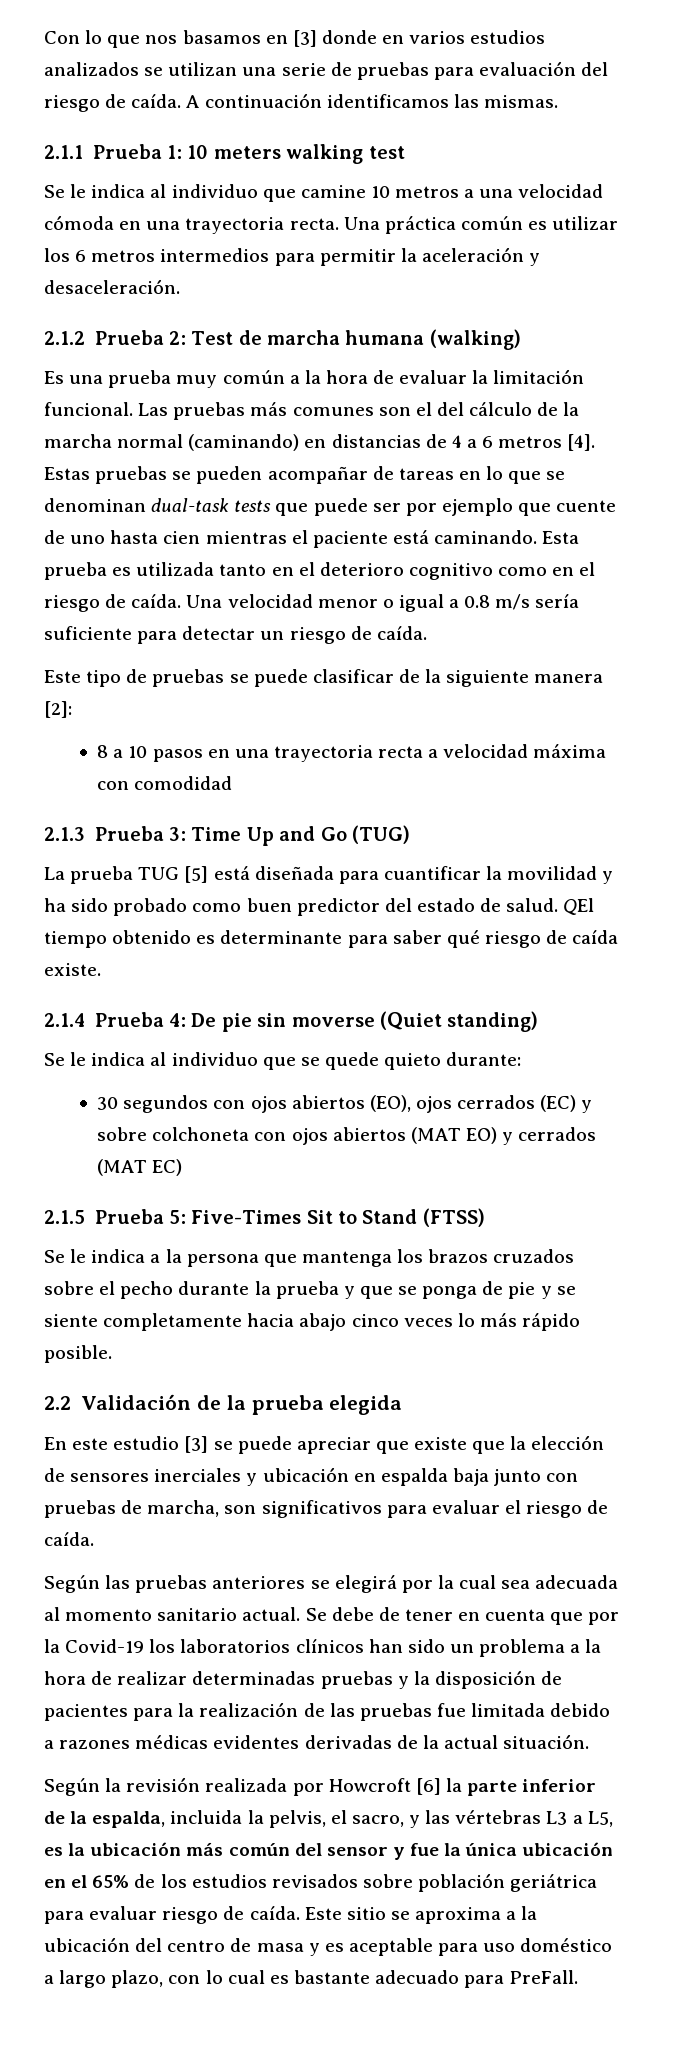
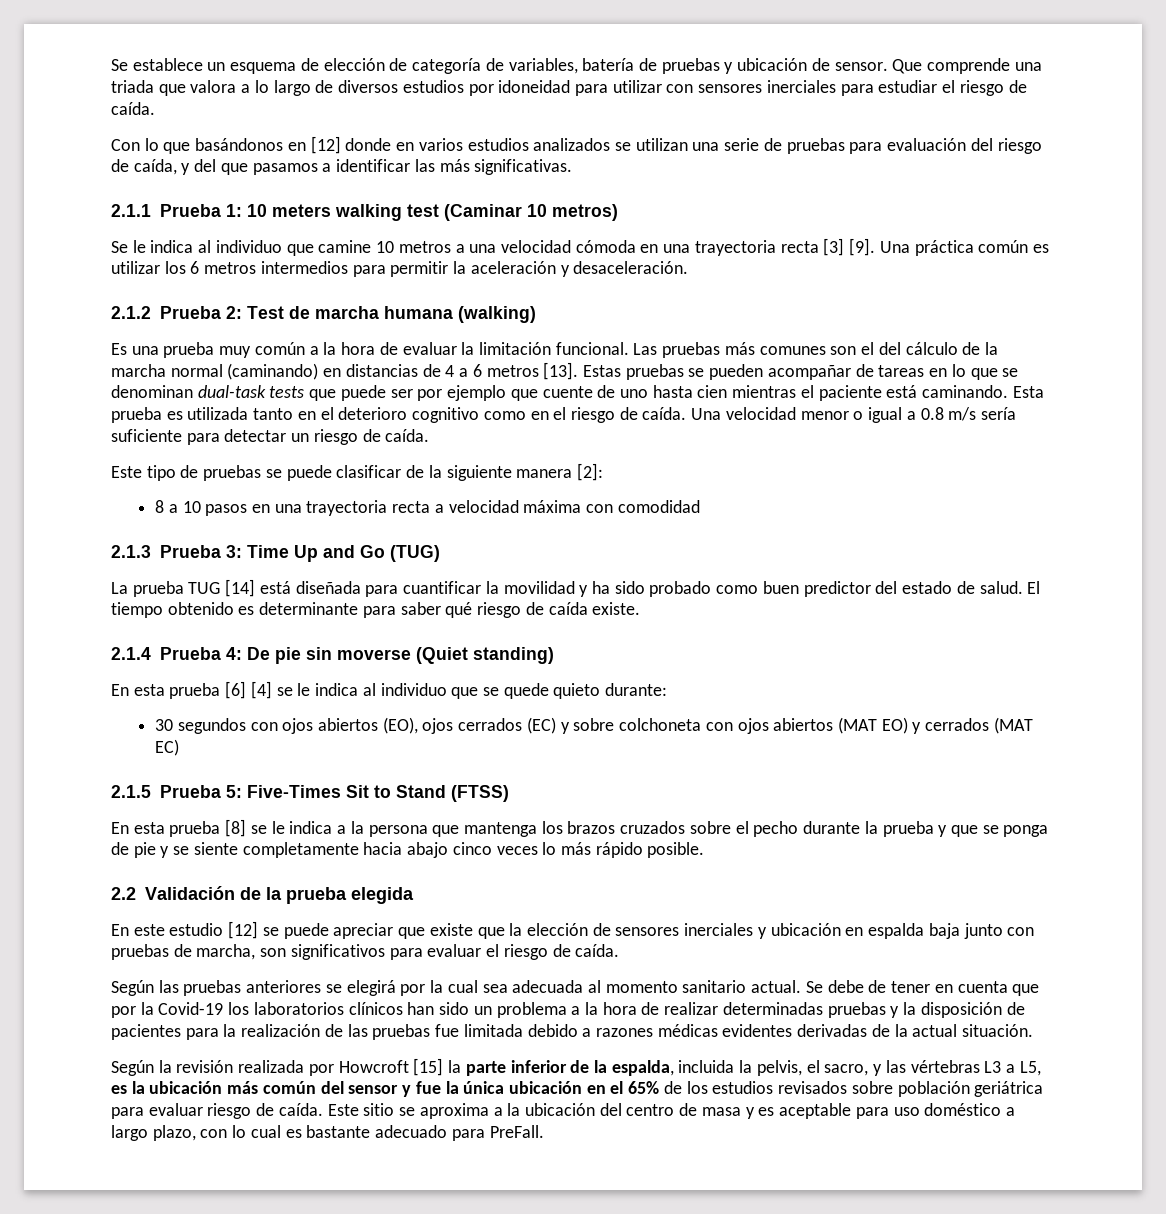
- Con lo que nos basamos en [3] donde en varios estudios analizados se utilizan una serie de pruebas para evaluación del riesgo de caída. A continuación identificamos las mismas.
+ Se establece un esquema de elección de categoría de variables, batería de pruebas y ubicación de sensor. Que comprende una triada que valora a lo largo de diversos estudios por idoneidad para utilizar con sensores inerciales para estudiar el riesgo de caída.
+ Con lo que basándonos en [12] donde en varios estudios analizados se utilizan una serie de pruebas para evaluación del riesgo de caída, y del que pasamos a identificar las más significativas.
- 2.1.1 Prueba 1: 10 meters walking test
+ 2.1.1 Prueba 1: 10 meters walking test (Caminar 10 metros)
- Se le indica al individuo que camine 10 metros a una velocidad cómoda en una trayectoria recta.
+ Se le indica al individuo que camine 10 metros a una velocidad cómoda en una trayectoria recta [3] [9].
- Las pruebas más comunes son el del cálculo de la marcha normal (caminando) en distancias de 4 a 6 metros [4].
+ Las pruebas más comunes son el del cálculo de la marcha normal (caminando) en distancias de 4 a 6 metros [13].
- La prueba TUG [5] está diseñada para cuantificar la movilidad y ha sido probado como buen predictor del estado de salud.
+ La prueba TUG [14] está diseñada para cuantificar la movilidad y ha sido probado como buen predictor del estado de salud.
- QEl tiempo obtenido es determinante para saber qué riesgo de caída existe.
+ El tiempo obtenido es determinante para saber qué riesgo de caída existe.
- Se le indica al individuo que se quede quieto durante:
+ En esta prueba [6] [4] se le indica al individuo que se quede quieto durante:
- Se le indica a la persona que mantenga los brazos cruzados sobre el pecho durante la prueba y que se ponga de pie y se siente completamente hacia abajo cinco veces lo más rápido posible.
+ En esta prueba [8] se le indica a la persona que mantenga los brazos cruzados sobre el pecho durante la prueba y que se ponga de pie y se siente completamente hacia abajo cinco veces lo más rápido posible.
- En este estudio [3] se puede apreciar que existe que la elección de sensores inerciales y ubicación en espalda baja junto con pruebas de marcha, son significativos para evaluar el riesgo de caída.
+ En este estudio [12] se puede apreciar que existe que la elección de sensores inerciales y ubicación en espalda baja junto con pruebas de marcha, son significativos para evaluar el riesgo de caída.
- Según la revisión realizada por Howcroft [6] la parte inferior de la espalda, incluida la pelvis, el sacro, y las vértebras L3 a L5, es la ubicación más común del sensor y fue la única ubicación en el 65% de los estudios revisados sobre población geriátrica para evaluar riesgo de caída.
+ Según la revisión realizada por Howcroft [15] la parte inferior de la espalda, incluida la pelvis, el sacro, y las vértebras L3 a L5, es la ubicación más común del sensor y fue la única ubicación en el 65% de los estudios revisados sobre población geriátrica para evaluar riesgo de caída.

